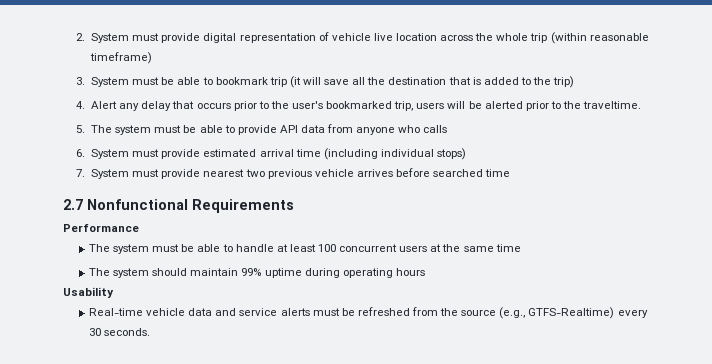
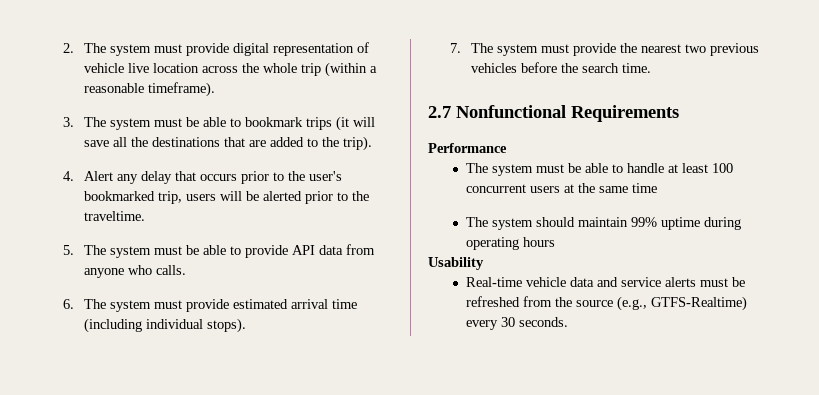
- 2. System must provide digital representation of vehicle live location across the whole trip (within reasonable timeframe)
+ 2. The system must provide digital representation of vehicle live location across the whole trip (within a reasonable timeframe).
- 3. System must be able to bookmark trip (it will save all the destination that is added to the trip)
+ 3. The system must be able to bookmark trips (it will save all the destinations that are added to the trip).
- 5. The system must be able to provide API data from anyone who calls
+ 5. The system must be able to provide API data from anyone who calls.
- 6. System must provide estimated arrival time (including individual stops)
+ 6. The system must provide estimated arrival time (including individual stops).
- 7. System must provide nearest two previous vehicle arrives before searched time
+ 7. The system must provide the nearest two previous vehicles before the search time.

